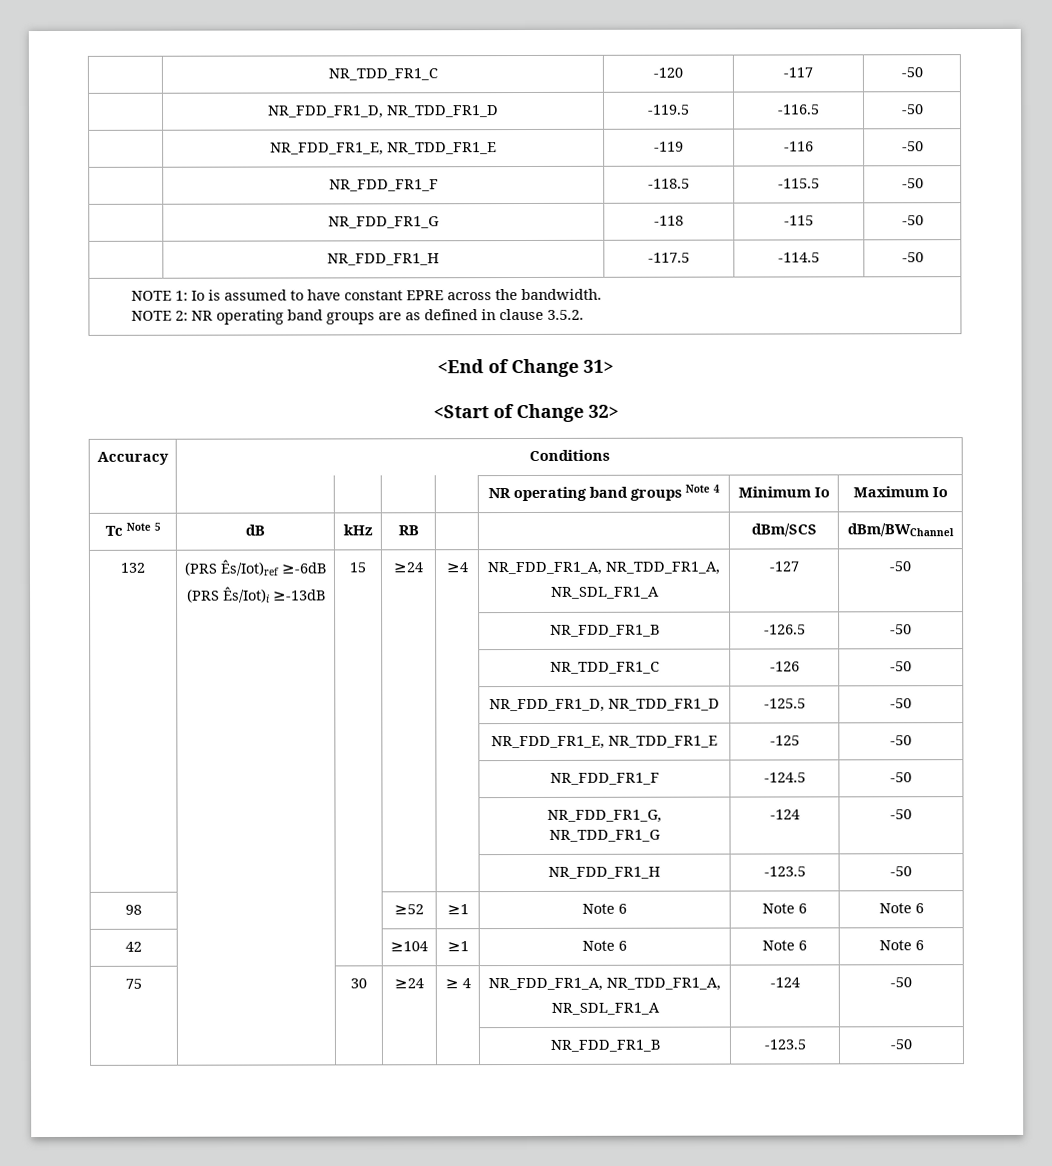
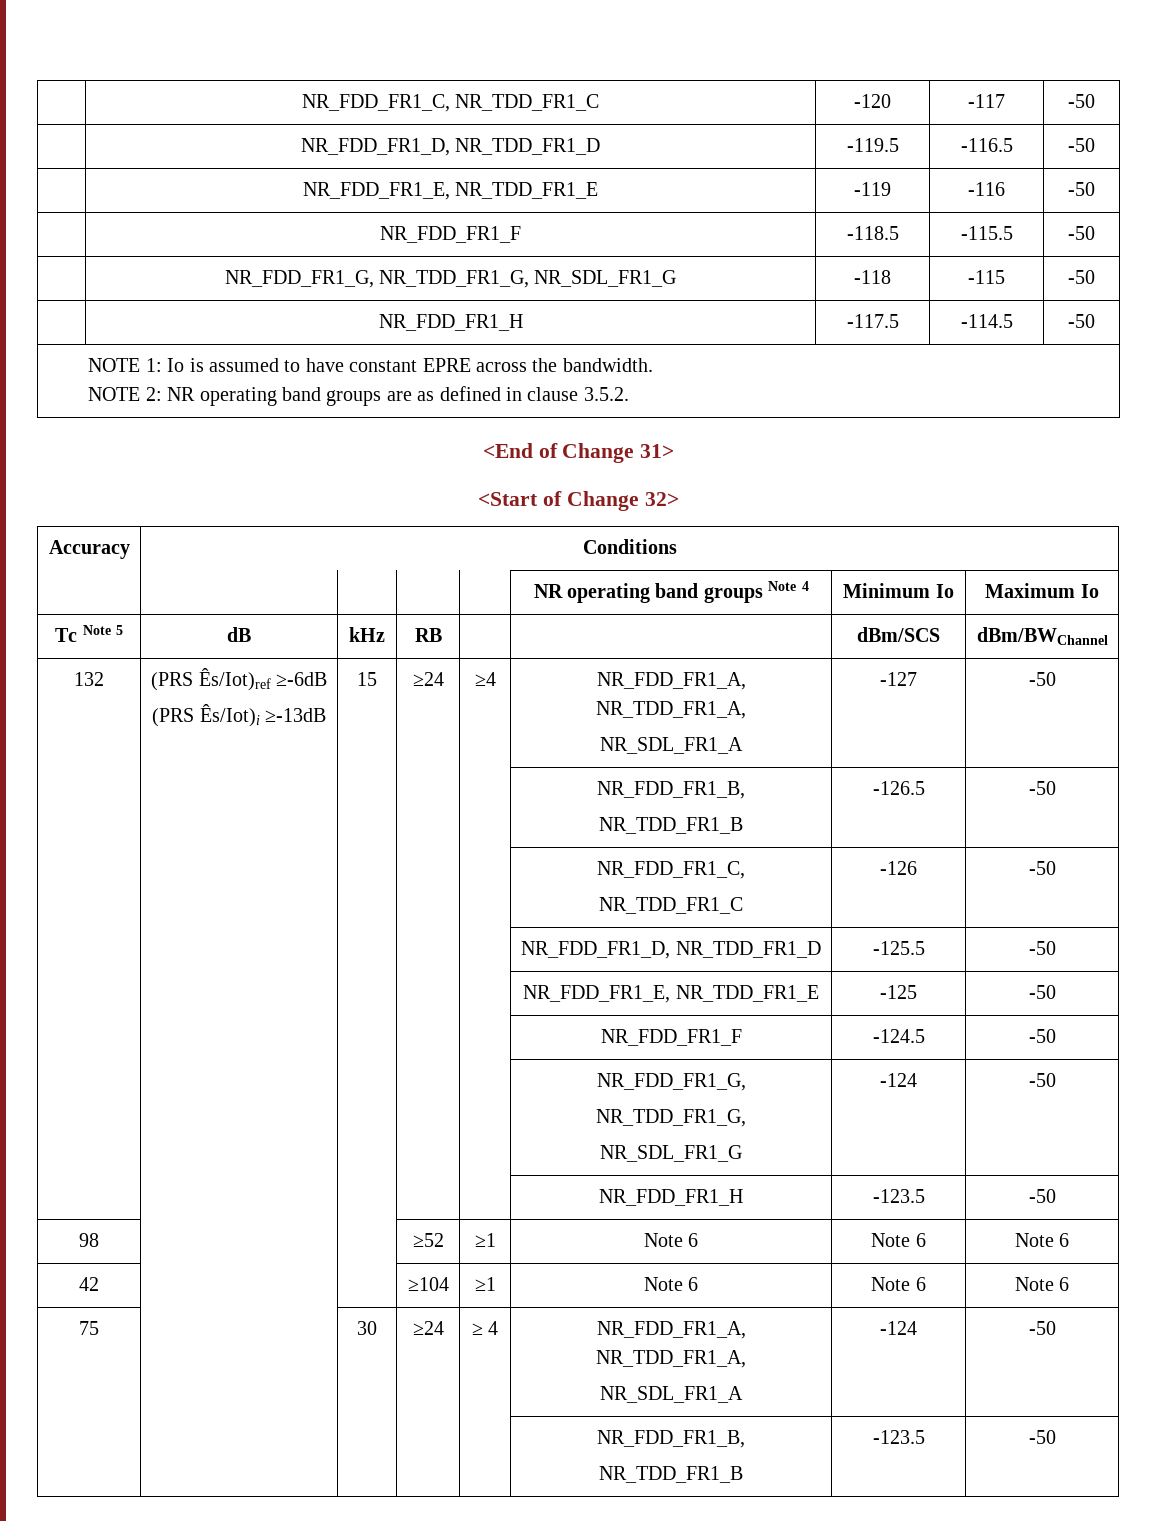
- | NR_TDD_FR1_C | -120 | -117 | -50
+ | NR_FDD_FR1_C, NR_TDD_FR1_C | -120 | -117 | -50
- | NR_FDD_FR1_G | -118 | -115 | -50
+ | NR_FDD_FR1_G, NR_TDD_FR1_G, NR_SDL_FR1_G | -118 | -115 | -50
  132 | (PRS Ês/Iot)ref ≥-6dB
  (PRS Ês/Iot)i ≥-13dB | 15 | ≥24 | ≥4 | NR_FDD_FR1_A, NR_TDD_FR1_A,
  NR_SDL_FR1_A | -127 | -50
- | | | | | NR_FDD_FR1_B | -126.5 | -50
+ | | | | | NR_FDD_FR1_B,
+ NR_TDD_FR1_B | -126.5 | -50
- | | | | | NR_TDD_FR1_C | -126 | -50
+ | | | | | NR_FDD_FR1_C,
+ NR_TDD_FR1_C | -126 | -50
  | | | | | NR_FDD_FR1_G,
- NR_TDD_FR1_G | -124 | -50
+ NR_TDD_FR1_G,
+ NR_SDL_FR1_G | -124 | -50
  75 | | 30 | ≥24 | ≥ 4 | NR_FDD_FR1_A, NR_TDD_FR1_A,
  NR_SDL_FR1_A | -124 | -50
- | | | | | NR_FDD_FR1_B | -123.5 | -50
+ | | | | | NR_FDD_FR1_B,
+ NR_TDD_FR1_B | -123.5 | -50

